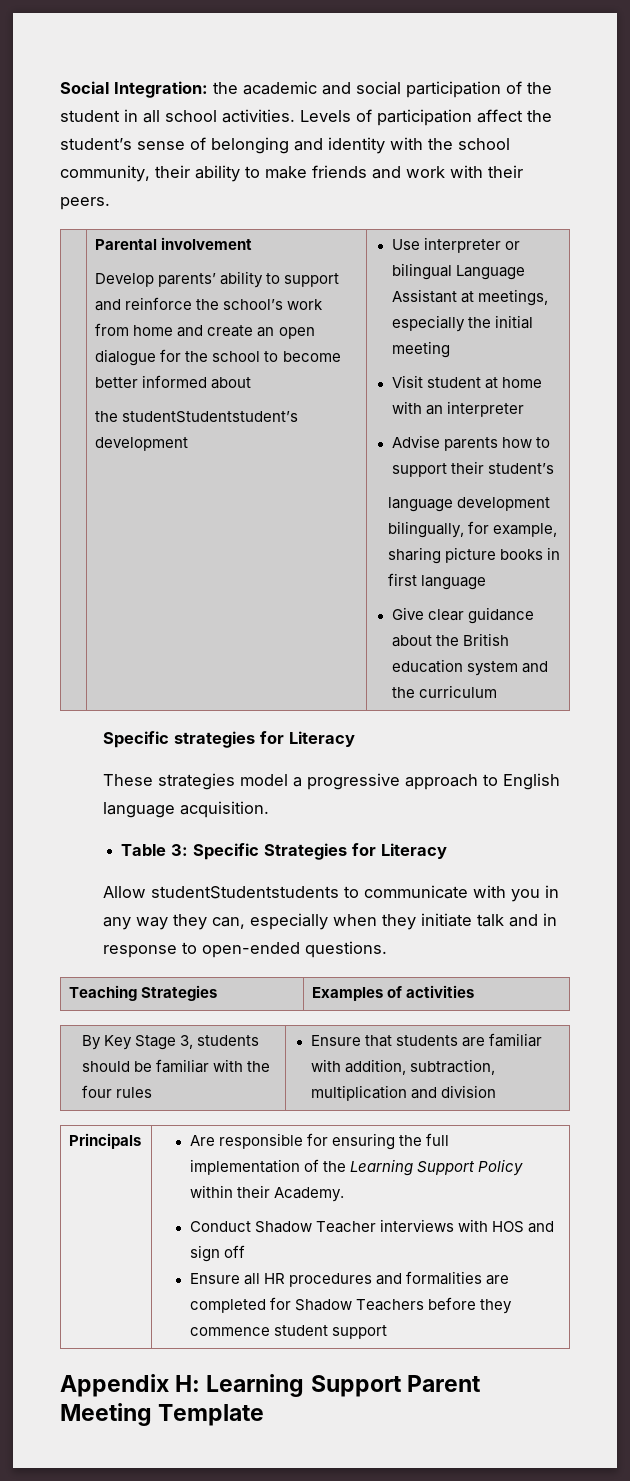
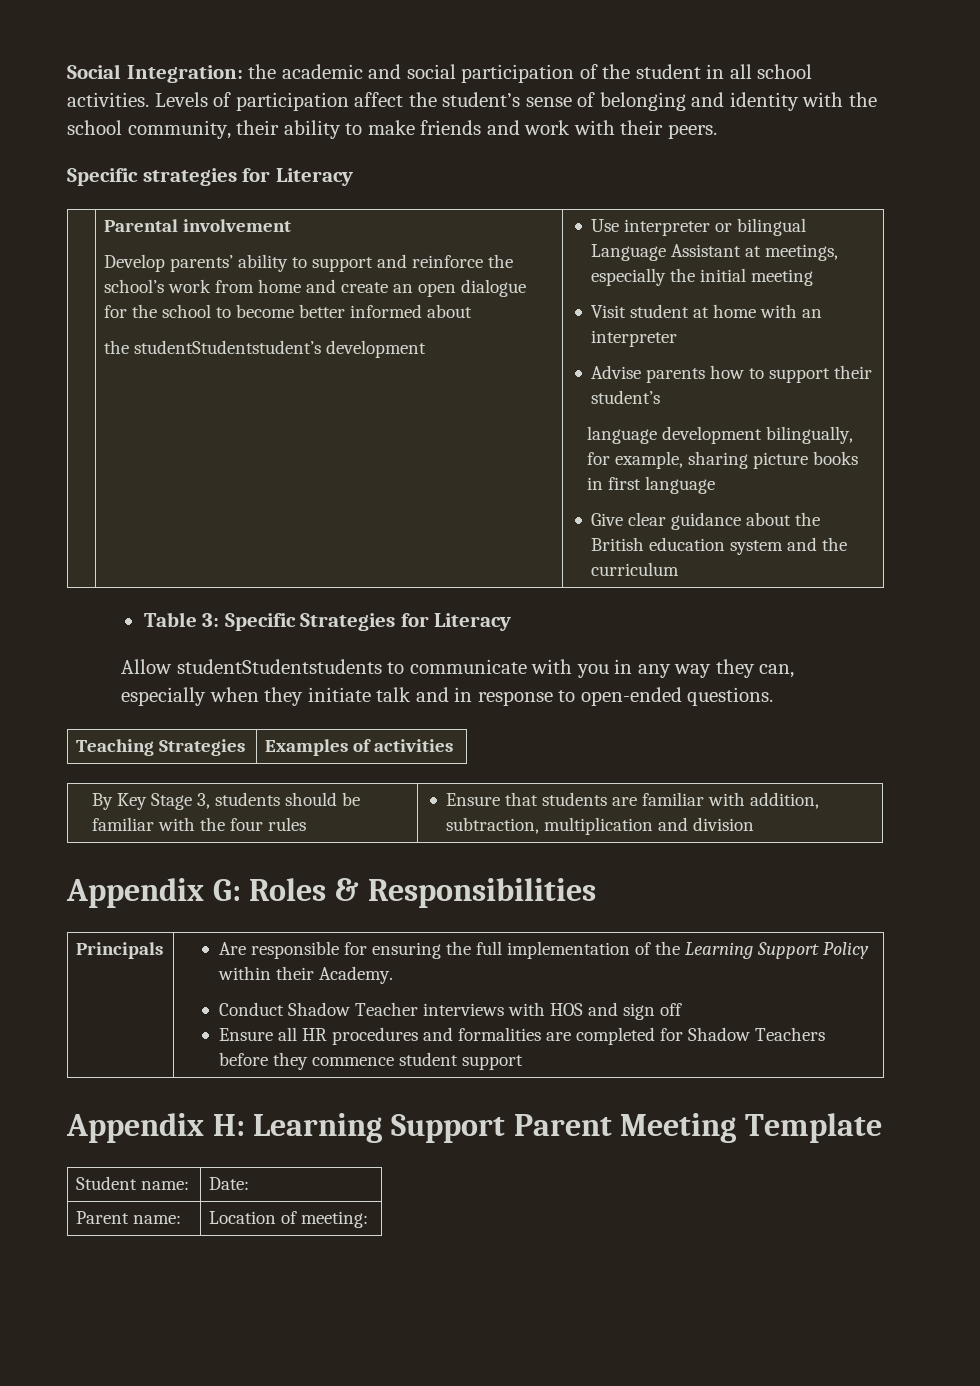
+ Specific strategies for Literacy
- Specific strategies for Literacy
- These strategies model a progressive approach to English language acquisition.
+ Appendix G: Roles & Responsibilities
+ Student name: | Date:
+ Parent name: | Location of meeting:

